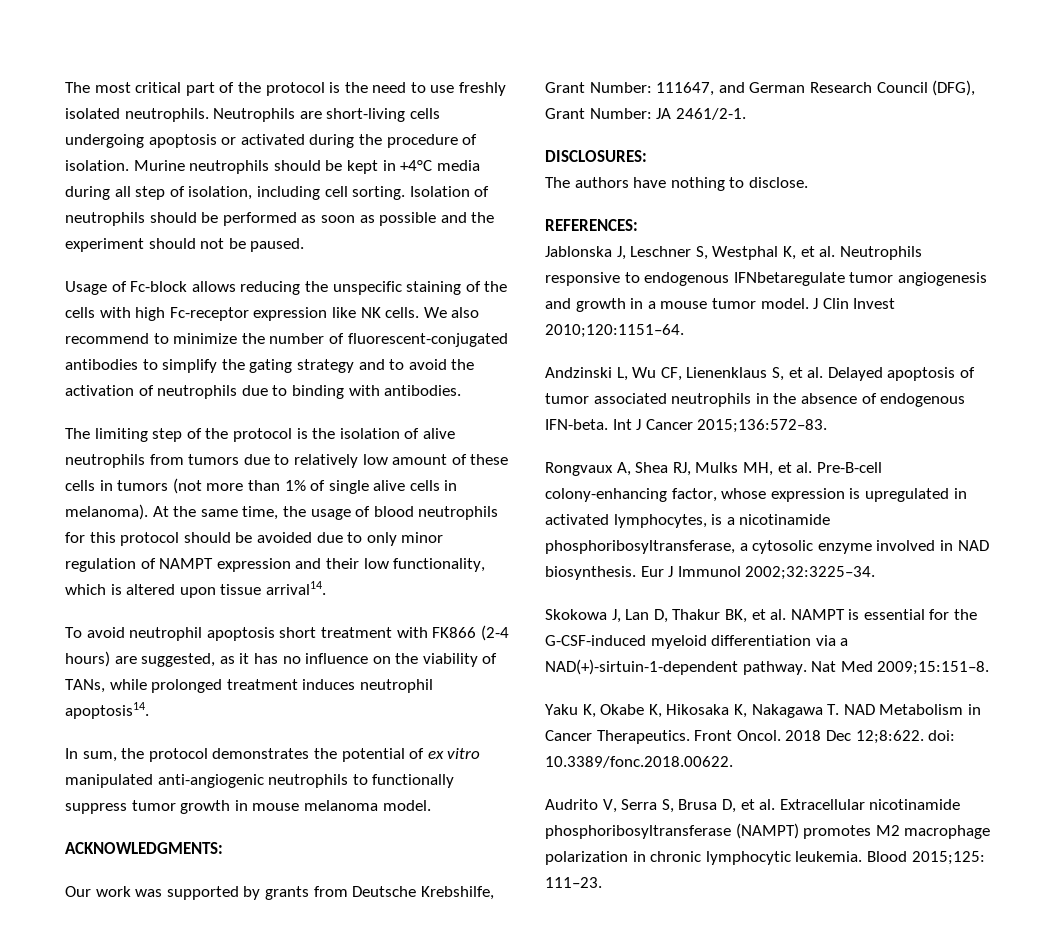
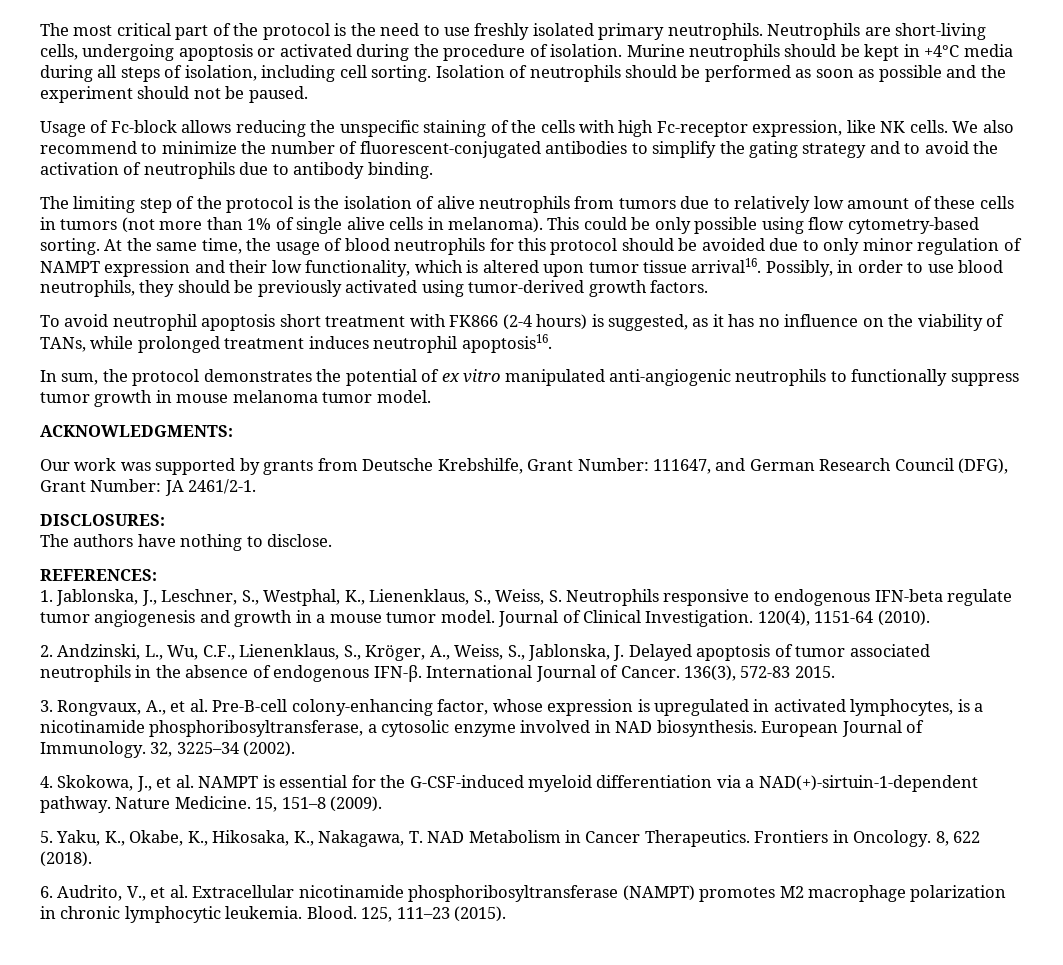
- The most critical part of the protocol is the need to use freshly isolated neutrophils.
+ The most critical part of the protocol is the need to use freshly isolated primary neutrophils.
- Neutrophils are short-living cells undergoing apoptosis or activated during the procedure of isolation.
+ Neutrophils are short-living cells, undergoing apoptosis or activated during the procedure of isolation.
- Murine neutrophils should be kept in +4°C media during all step of isolation, including cell sorting.
+ Murine neutrophils should be kept in +4°C media during all steps of isolation, including cell sorting.
- Usage of Fc-block allows reducing the unspecific staining of the cells with high Fc-receptor expression like NK cells.
+ Usage of Fc-block allows reducing the unspecific staining of the cells with high Fc-receptor expression, like NK cells.
- We also recommend to minimize the number of fluorescent-conjugated antibodies to simplify the gating strategy and to avoid the activation of neutrophils due to binding with antibodies.
+ We also recommend to minimize the number of fluorescent-conjugated antibodies to simplify the gating strategy and to avoid the activation of neutrophils due to antibody binding.
+ This could be only possible using flow cytometry-based sorting.
- At the same time, the usage of blood neutrophils for this protocol should be avoided due to only minor regulation of NAMPT expression and their low functionality, which is altered upon tissue arrival14.
+ At the same time, the usage of blood neutrophils for this protocol should be avoided due to only minor regulation of NAMPT expression and their low functionality, which is altered upon tumor tissue arrival16. Possibly, in order to use blood neutrophils, they should be previously activated using tumor-derived growth factors.
- To avoid neutrophil apoptosis short treatment with FK866 (2-4 hours) are suggested, as it has no influence on the viability of TANs, while prolonged treatment induces neutrophil apoptosis14.
+ To avoid neutrophil apoptosis short treatment with FK866 (2-4 hours) is suggested, as it has no influence on the viability of TANs, while prolonged treatment induces neutrophil apoptosis16.
- In sum, the protocol demonstrates the potential of ex vitro manipulated anti-angiogenic neutrophils to functionally suppress tumor growth in mouse melanoma model.
+ In sum, the protocol demonstrates the potential of ex vitro manipulated anti-angiogenic neutrophils to functionally suppress tumor growth in mouse melanoma tumor model.
- Jablonska J, Leschner S, Westphal K, et al. Neutrophils responsive to endogenous IFNbetaregulate tumor angiogenesis and growth in a mouse tumor model.
+ 1. Jablonska, J., Leschner, S., Westphal, K., Lienenklaus, S., Weiss, S. Neutrophils responsive to endogenous IFN-beta regulate tumor angiogenesis and growth in a mouse tumor model.
- J Clin Invest 2010;120:1151–64.
- Andzinski L, Wu CF, Lienenklaus S, et al. Delayed apoptosis of tumor associated neutrophils in the absence of endogenous IFN-beta. Int J Cancer 2015;136:572–83.
- Rongvaux A, Shea RJ, Mulks MH, et al. Pre-B-cell colony-enhancing factor, whose expression is upregulated in activated lymphocytes, is a nicotinamide phosphoribosyltransferase, a cytosolic enzyme involved in NAD biosynthesis.
+ Journal of Clinical Investigation. 120(4), 1151-64 (2010).
+ 2. Andzinski, L., Wu, C.F., Lienenklaus, S., Kröger, A., Weiss, S., Jablonska, J. Delayed apoptosis of tumor associated neutrophils in the absence of endogenous IFN-β. International Journal of Cancer. 136(3), 572-83 2015.
+ 3. Rongvaux, A., et al. Pre-B-cell colony-enhancing factor, whose expression is upregulated in activated lymphocytes, is a nicotinamide phosphoribosyltransferase, a cytosolic enzyme involved in NAD biosynthesis.
- Eur J Immunol 2002;32:3225–34.
- Skokowa J, Lan D, Thakur BK, et al. NAMPT is essential for the G-CSF-induced myeloid differentiation via a NAD(+)-sirtuin-1-dependent pathway.
+ European Journal of Immunology. 32, 3225–34 (2002).
+ 4. Skokowa, J., et al. NAMPT is essential for the G-CSF-induced myeloid differentiation via a NAD(+)-sirtuin-1-dependent pathway.
- Nat Med 2009;15:151–8.
- Yaku K, Okabe K, Hikosaka K, Nakagawa T. NAD Metabolism in Cancer Therapeutics.
+ Nature Medicine. 15, 151–8 (2009).
+ 5. Yaku, K., Okabe, K., Hikosaka, K., Nakagawa, T. NAD Metabolism in Cancer Therapeutics.
- Front Oncol. 2018 Dec 12;8:622. doi: 10.3389/fonc.2018.00622.
- Audrito V, Serra S, Brusa D, et al. Extracellular nicotinamide phosphoribosyltransferase (NAMPT) promotes M2 macrophage polarization in chronic lymphocytic leukemia.
+ Frontiers in Oncology. 8, 622 (2018).
+ 6. Audrito, V., et al. Extracellular nicotinamide phosphoribosyltransferase (NAMPT) promotes M2 macrophage polarization in chronic lymphocytic leukemia.
- Blood 2015;125: 111–23.
+ Blood. 125, 111–23 (2015).

